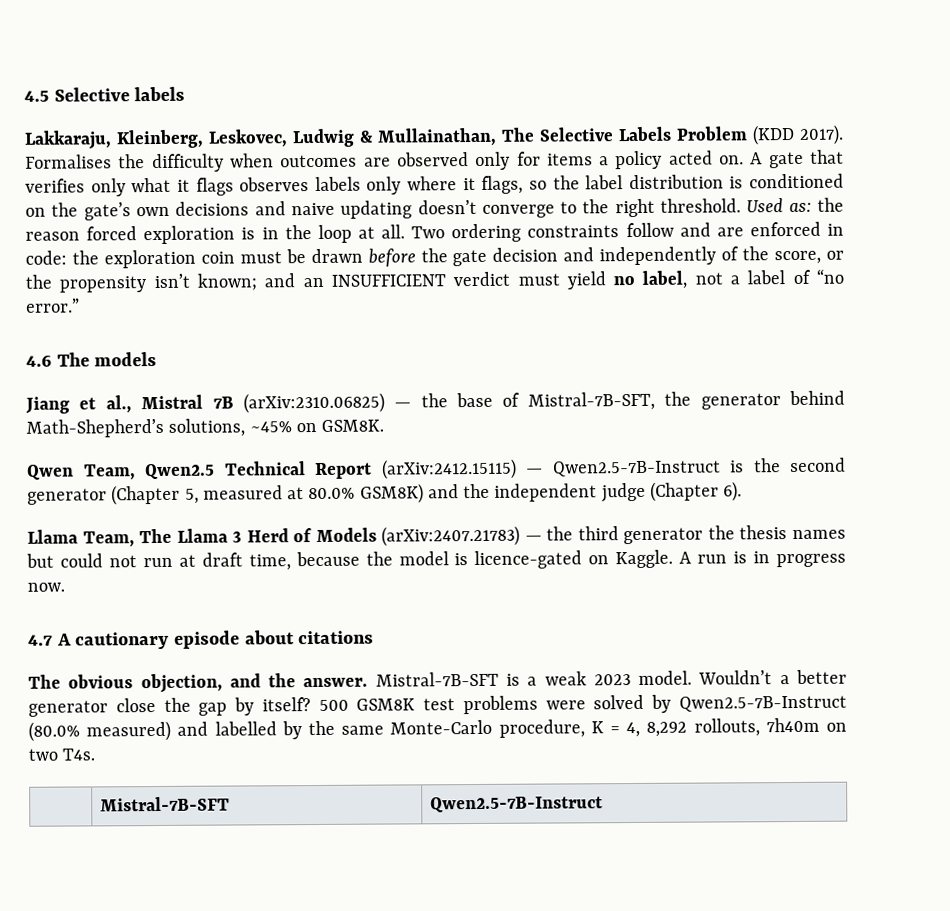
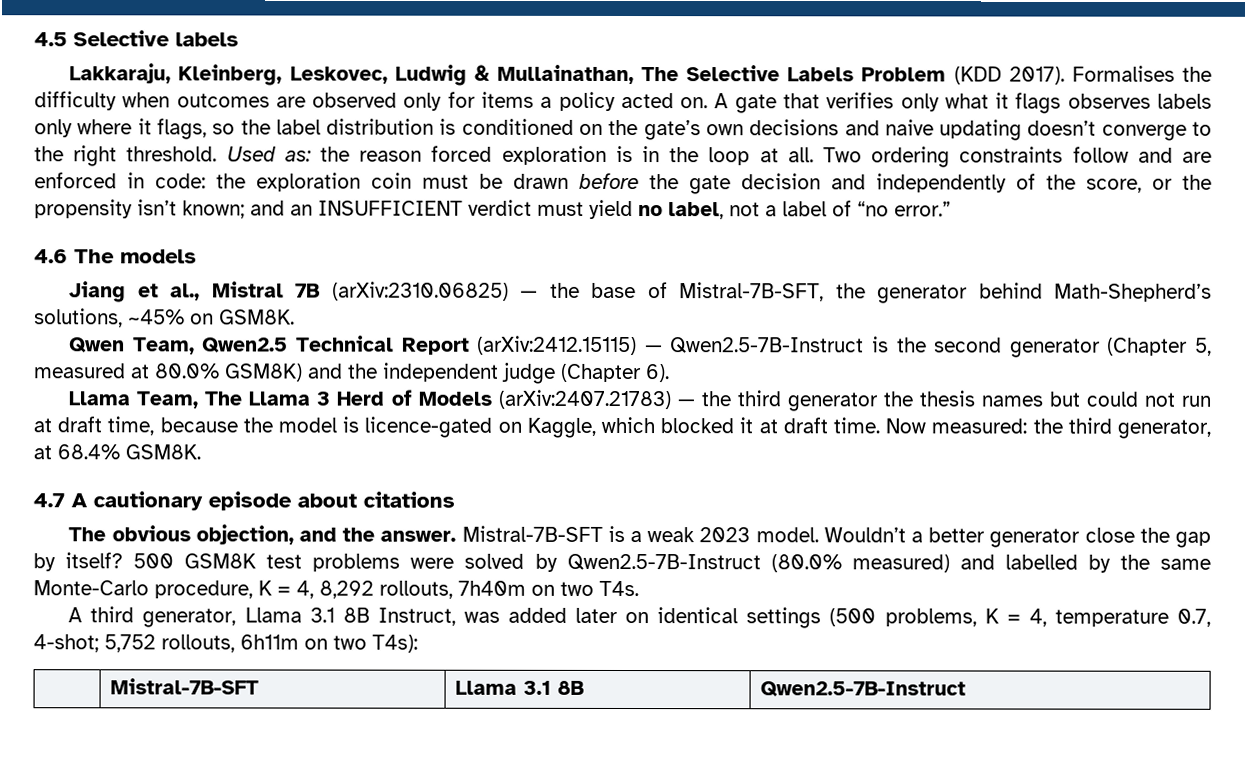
- Llama Team, The Llama 3 Herd of Models (arXiv:2407.21783) — the third generator the thesis names but could not run at draft time, because the model is licence-gated on Kaggle. A run is in progress now.
+ Llama Team, The Llama 3 Herd of Models (arXiv:2407.21783) — the third generator the thesis names but could not run at draft time, because the model is licence-gated on Kaggle, which blocked it at draft time. Now measured: the third generator, at 68.4% GSM8K.
- | Mistral-7B-SFT | Qwen2.5-7B-Instruct
+ A third generator, Llama 3.1 8B Instruct, was added later on identical settings (500 problems, K = 4, temperature 0.7, 4-shot; 5,752 rollouts, 6h11m on two T4s):
+ | Mistral-7B-SFT | Llama 3.1 8B | Qwen2.5-7B-Instruct

